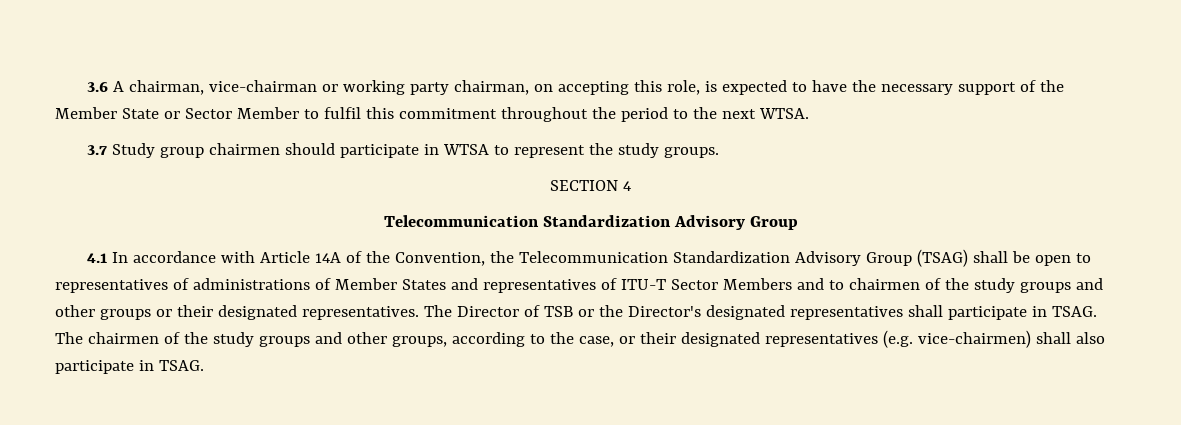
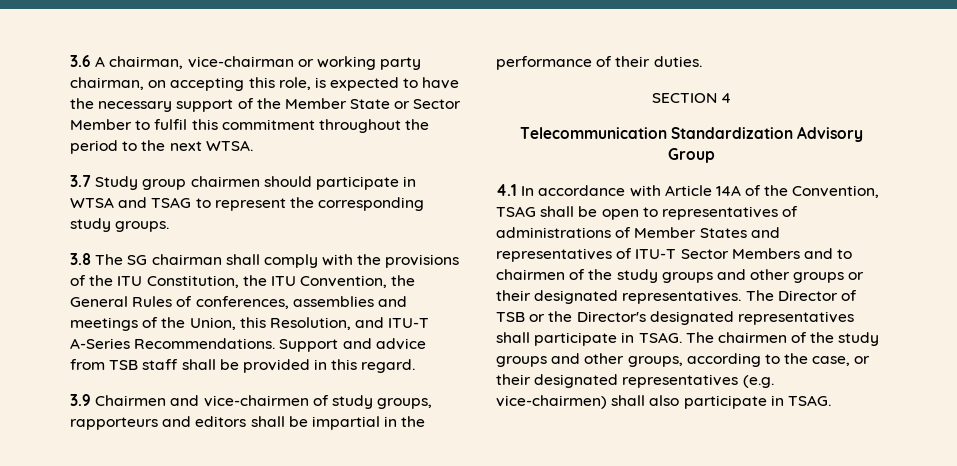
- 3.7 Study group chairmen should participate in WTSA to represent the study groups.
+ 3.7 Study group chairmen should participate in WTSA and TSAG to represent the corresponding study groups.
+ 3.8 The SG chairman shall comply with the provisions of the ITU Constitution, the ITU Convention, the General Rules of conferences, assemblies and meetings of the Union, this Resolution, and ITU-T A-Series Recommendations. Support and advice from TSB staff shall be provided in this regard.
+ 3.9 Chairmen and vice-chairmen of study groups, rapporteurs and editors shall be impartial in the performance of their duties.
- 4.1 In accordance with Article 14A of the Convention, the Telecommunication Standardization Advisory Group (TSAG) shall be open to representatives of administrations of Member States and representatives of ITU-T Sector Members and to chairmen of the study groups and other groups or their designated representatives.
+ 4.1 In accordance with Article 14A of the Convention, TSAG shall be open to representatives of administrations of Member States and representatives of ITU-T Sector Members and to chairmen of the study groups and other groups or their designated representatives.

